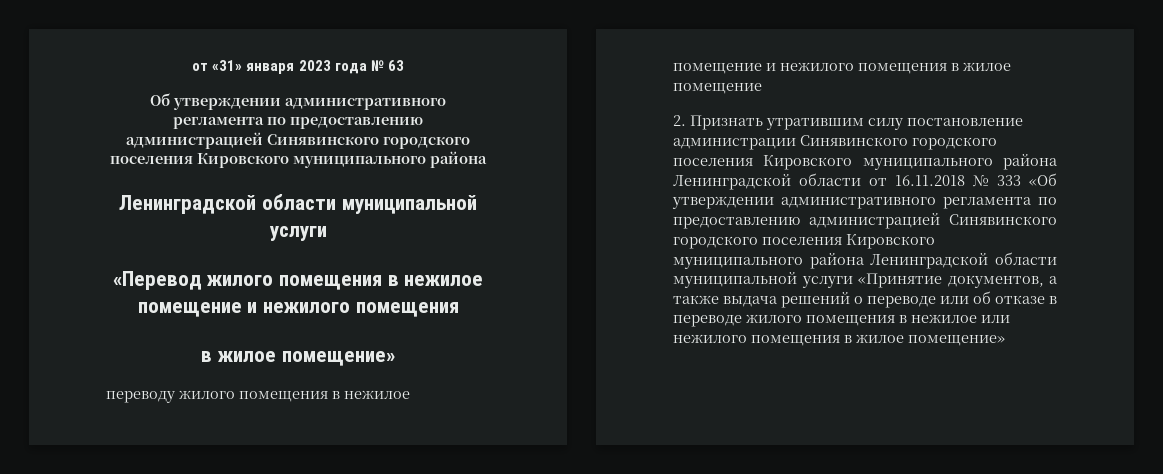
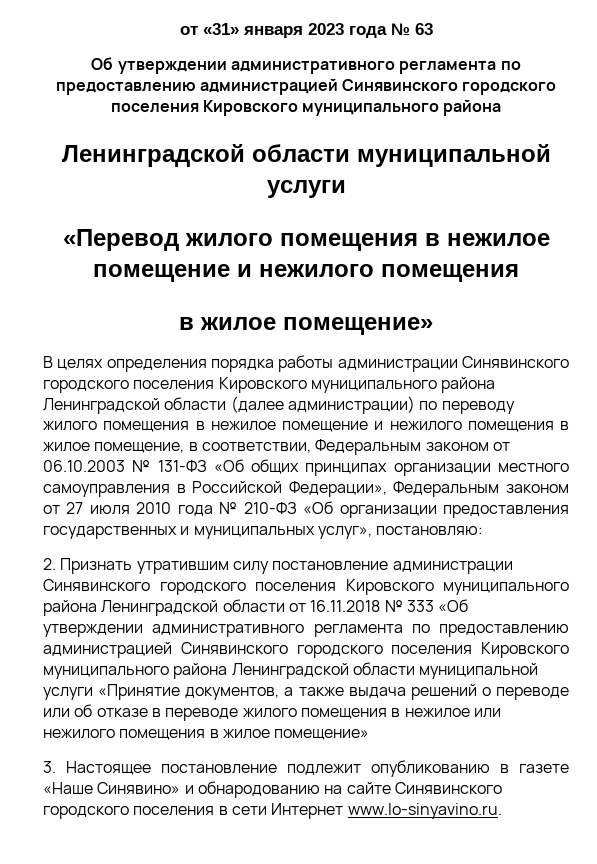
- переводу жилого помещения в нежилое помещение и нежилого помещения в жилое помещение
+ В целях определения порядка работы администрации Синявинского городского поселения Кировского муниципального района Ленинградской области (далее администрации) по переводу жилого помещения в нежилое помещение и нежилого помещения в жилое помещение, в соответствии, Федеральным законом от 06.10.2003 № 131-ФЗ «Об общих принципах организации местного самоуправления в Российской Федерации», Федеральным законом от 27 июля 2010 года № 210-ФЗ «Об организации предоставления государственных и муниципальных услуг», постановляю:
+ 3. Настоящее постановление подлежит опубликованию в газете «Наше Синявино» и обнародованию на сайте Синявинского городского поселения в сети Интернет www.lo-sinyavino.ru.

